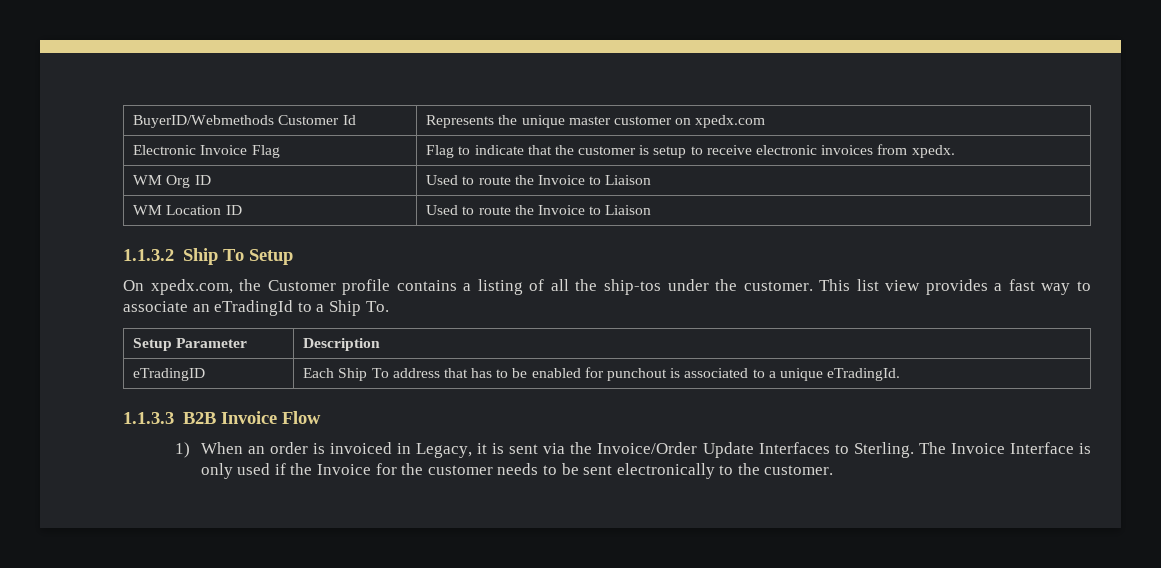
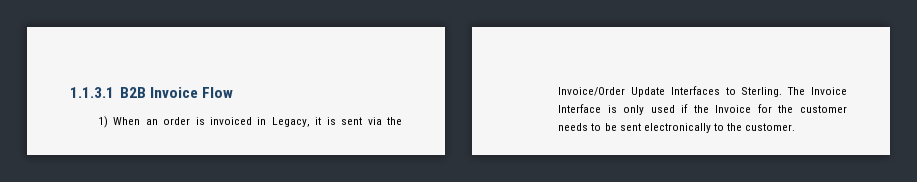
- BuyerID/Webmethods Customer Id | Represents the unique master customer on xpedx.com
- Electronic Invoice Flag | Flag to indicate that the customer is setup to receive electronic invoices from xpedx.
- WM Org ID | Used to route the Invoice to Liaison
- WM Location ID | Used to route the Invoice to Liaison
- 1.1.3.2 Ship To Setup
- On xpedx.com, the Customer profile contains a listing of all the ship-tos under the customer. This list view provides a fast way to associate an eTradingId to a Ship To.
- Setup Parameter | Description
- eTradingID | Each Ship To address that has to be enabled for punchout is associated to a unique eTradingId.
- 1.1.3.3 B2B Invoice Flow
+ 1.1.3.1 B2B Invoice Flow

